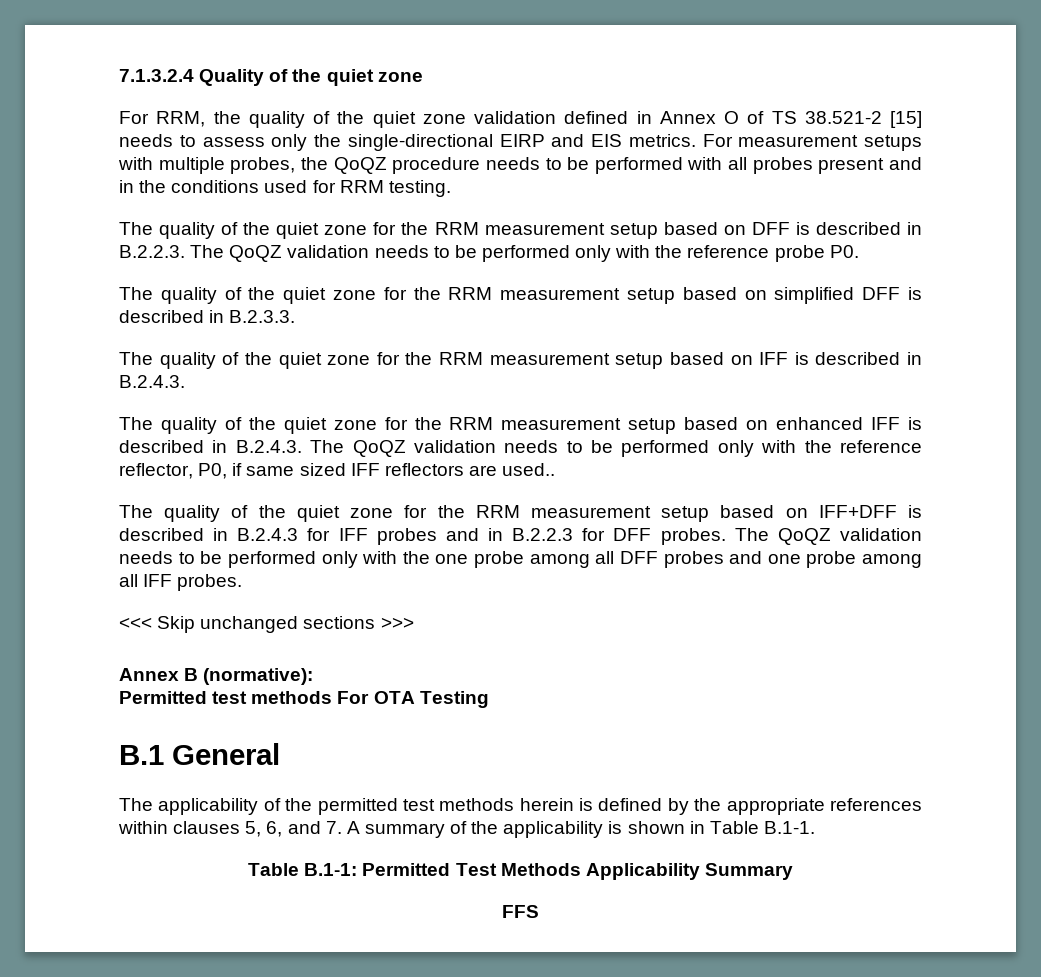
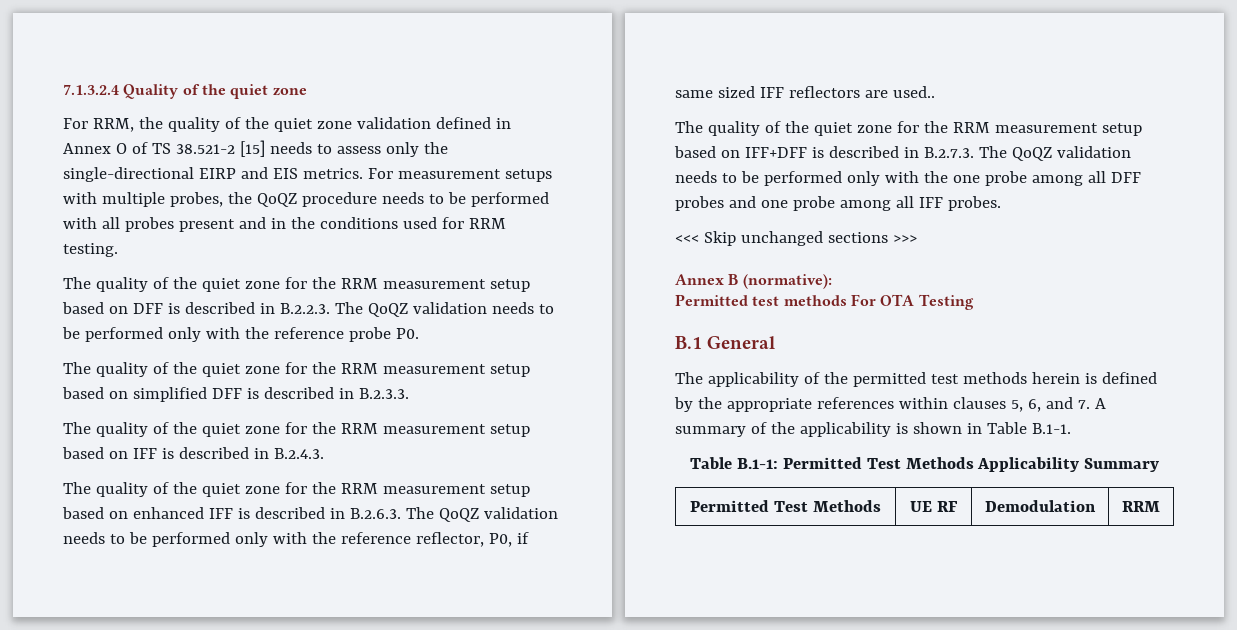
- The quality of the quiet zone for the RRM measurement setup based on enhanced IFF is described in B.2.4.3. The QoQZ validation needs to be performed only with the reference reflector, P0, if same sized IFF reflectors are used..
+ The quality of the quiet zone for the RRM measurement setup based on enhanced IFF is described in B.2.6.3. The QoQZ validation needs to be performed only with the reference reflector, P0, if same sized IFF reflectors are used..
- The quality of the quiet zone for the RRM measurement setup based on IFF+DFF is described in B.2.4.3 for IFF probes and in B.2.2.3 for DFF probes. The QoQZ validation needs to be performed only with the one probe among all DFF probes and one probe among all IFF probes.
+ The quality of the quiet zone for the RRM measurement setup based on IFF+DFF is described in B.2.7.3. The QoQZ validation needs to be performed only with the one probe among all DFF probes and one probe among all IFF probes.
- FFS
+ Permitted Test Methods | UE RF | Demodulation | RRM

